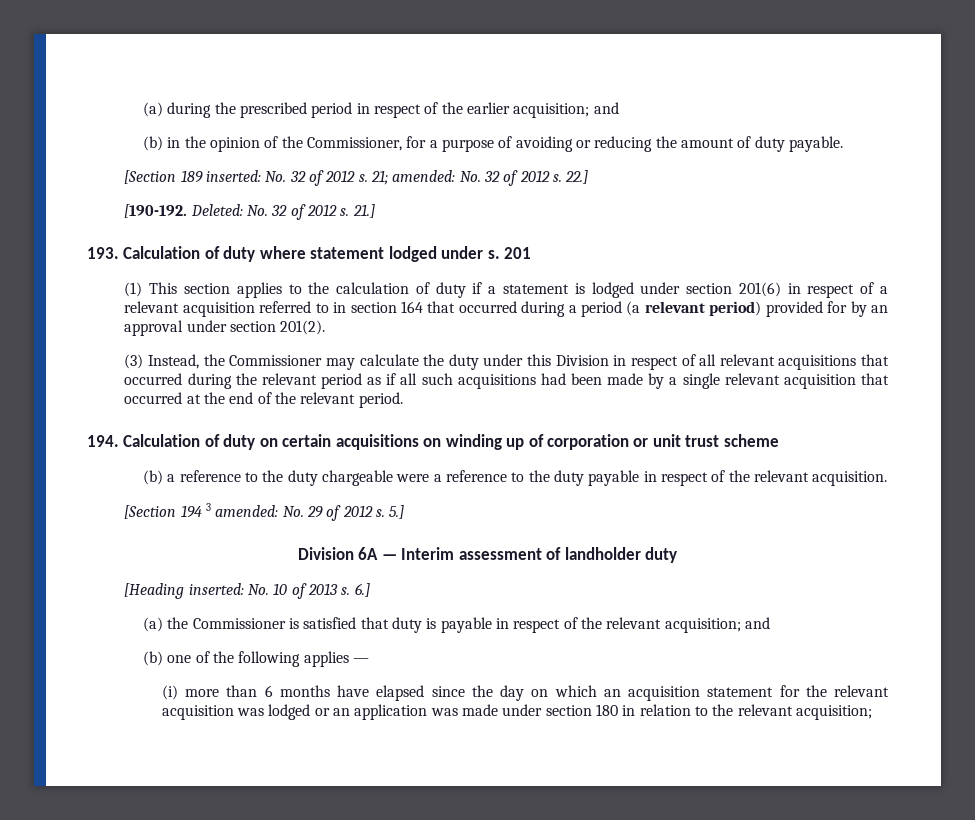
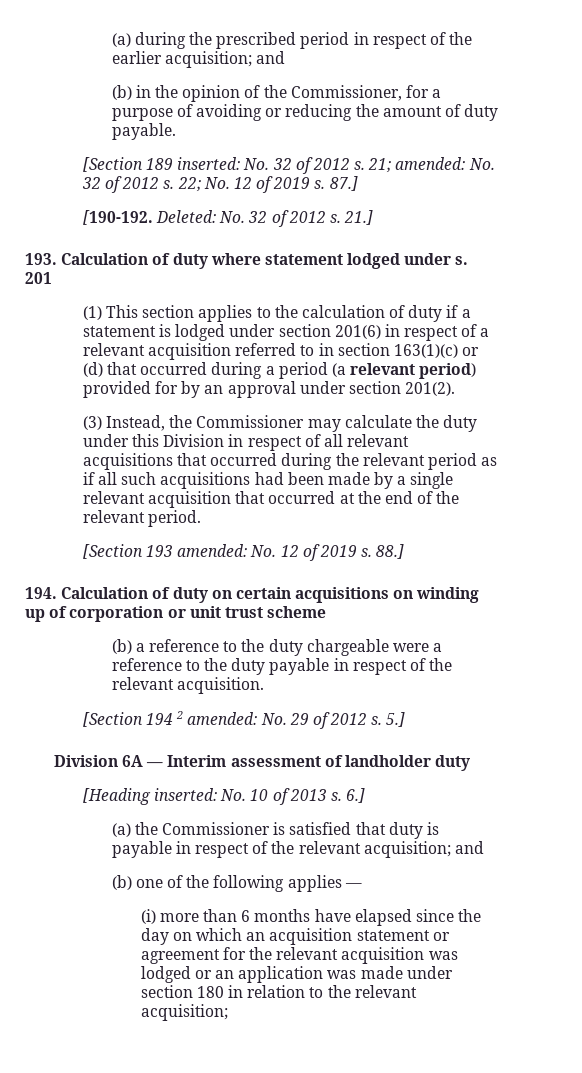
- 22.]
+ 22; No. 12 of 2019 s. 87.]
- (1) This section applies to the calculation of duty if a statement is lodged under section 201(6) in respect of a relevant acquisition referred to in section 164 that occurred during a period (a relevant period) provided for by an approval under section 201(2).
+ (1) This section applies to the calculation of duty if a statement is lodged under section 201(6) in respect of a relevant acquisition referred to in section 163(1)(c) or (d) that occurred during a period (a relevant period) provided for by an approval under section 201(2).
+ [Section 193 amended: No. 12 of 2019 s. 88.]
- [Section 194 3 amended: No. 29 of 2012 s.
+ [Section 194 2 amended: No. 29 of 2012 s.
- (i) more than 6 months have elapsed since the day on which an acquisition statement for the relevant acquisition was lodged or an application was made under section 180 in relation to the relevant acquisition;
+ (i) more than 6 months have elapsed since the day on which an acquisition statement or agreement for the relevant acquisition was lodged or an application was made under section 180 in relation to the relevant acquisition;

